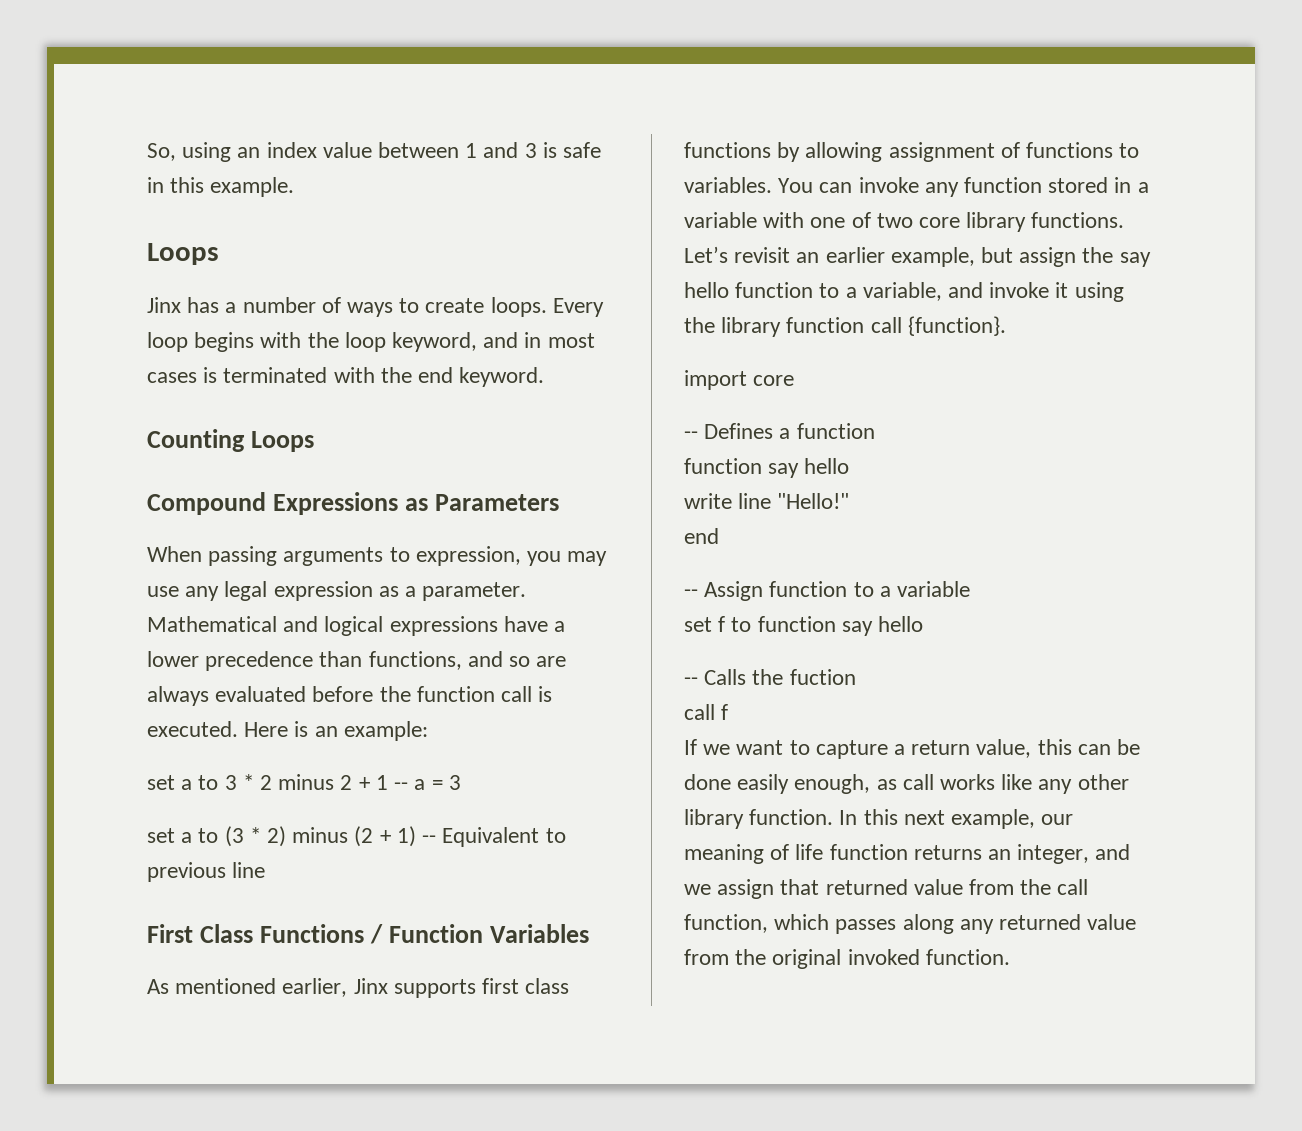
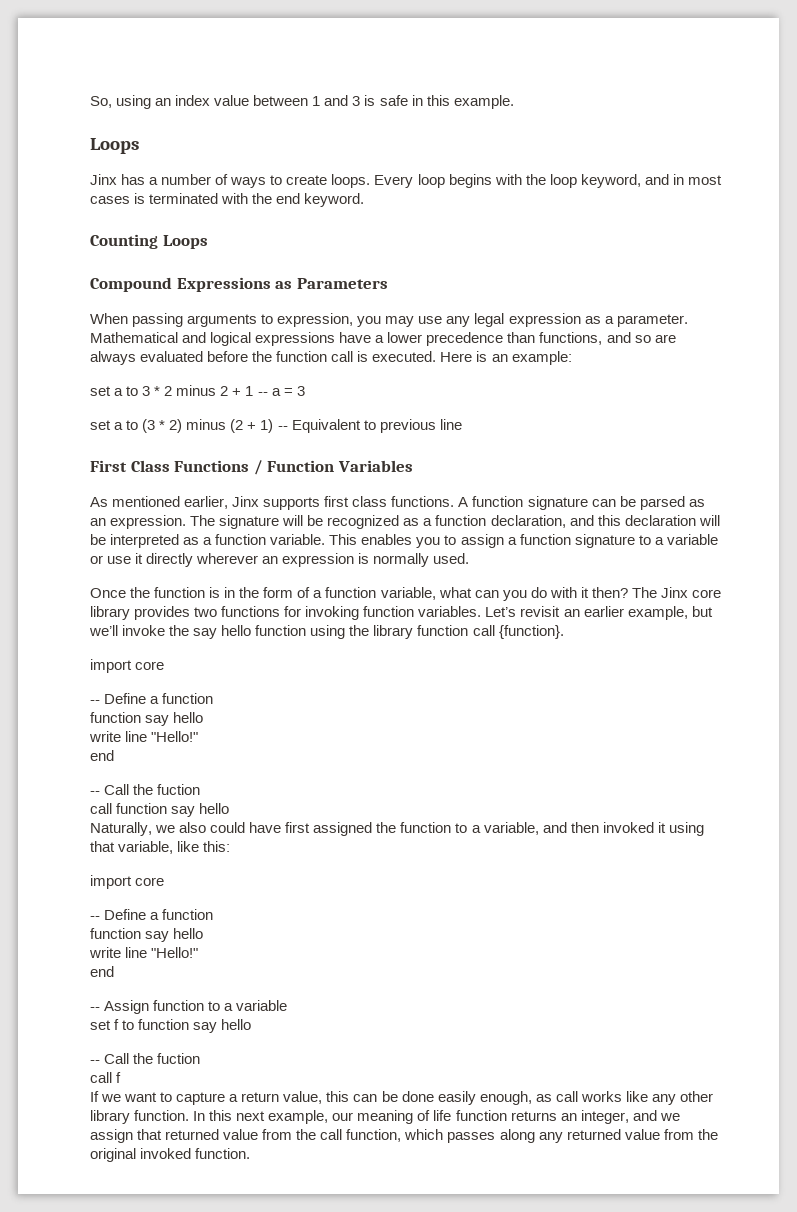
- As mentioned earlier, Jinx supports first class functions by allowing assignment of functions to variables. You can invoke any function stored in a variable with one of two core library functions.
+ As mentioned earlier, Jinx supports first class functions. A function signature can be parsed as an expression. The signature will be recognized as a function declaration, and this declaration will be interpreted as a function variable. This enables you to assign a function signature to a variable or use it directly wherever an expression is normally used.
+ Once the function is in the form of a function variable, what can you do with it then? The Jinx core library provides two functions for invoking function variables.
- Let’s revisit an earlier example, but assign the say hello function to a variable, and invoke it using the library function call {function}.
+ Let’s revisit an earlier example, but we’ll invoke the say hello function using the library function call {function}.
  import core
- -- Defines a function
+ -- Define a function
+ function say hello
+ write line "Hello!"
+ end
+ -- Call the fuction
+ call function say hello
+ Naturally, we also could have first assigned the function to a variable, and then invoked it using that variable, like this:
+ import core
+ -- Define a function
  set f to function say hello
- -- Calls the fuction
+ -- Call the fuction

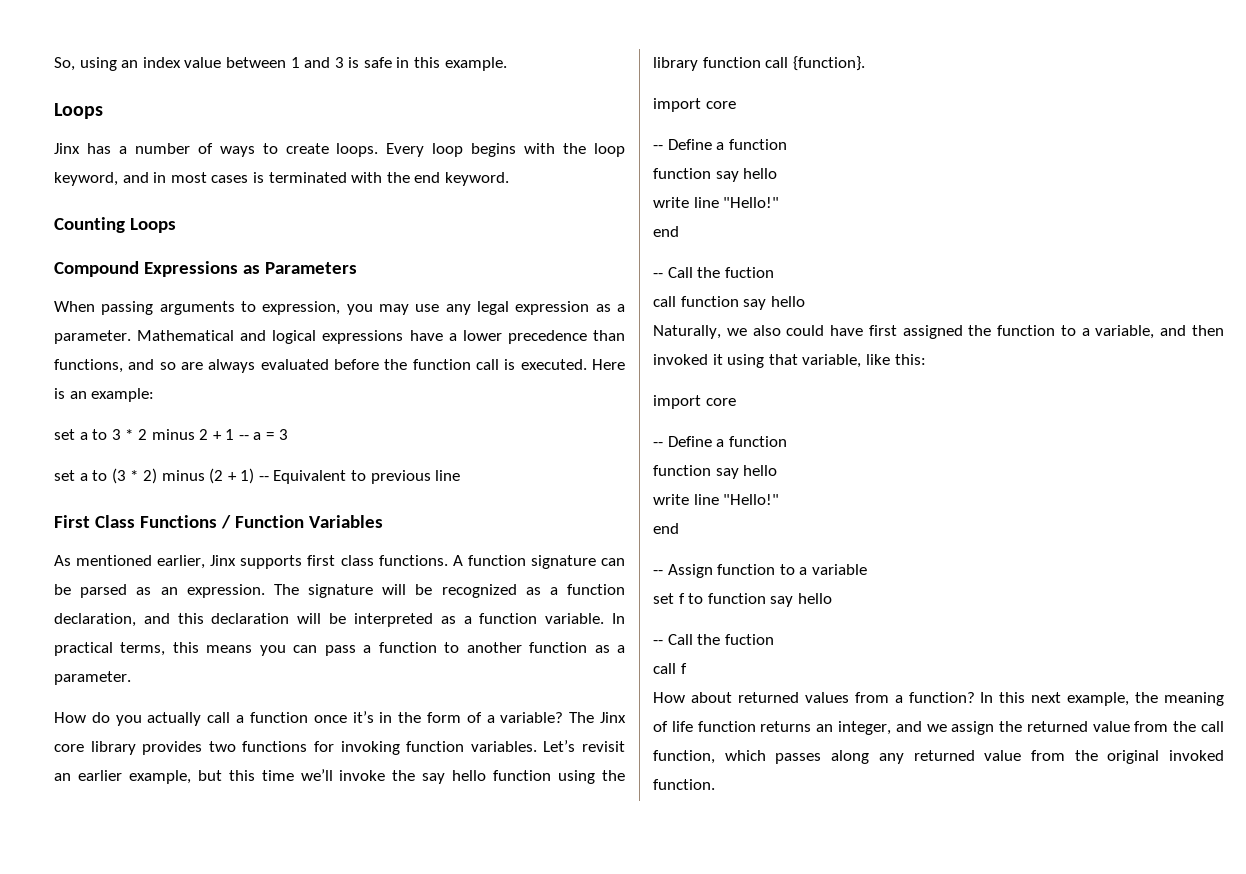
- This enables you to assign a function signature to a variable or use it directly wherever an expression is normally used.
- Once the function is in the form of a function variable, what can you do with it then?
+ In practical terms, this means you can pass a function to another function as a parameter.
+ How do you actually call a function once it’s in the form of a variable?
- Let’s revisit an earlier example, but we’ll invoke the say hello function using the library function call {function}.
+ Let’s revisit an earlier example, but this time we’ll invoke the say hello function using the library function call {function}.
- If we want to capture a return value, this can be done easily enough, as call works like any other library function.
+ How about returned values from a function?
- In this next example, our meaning of life function returns an integer, and we assign that returned value from the call function, which passes along any returned value from the original invoked function.
+ In this next example, the meaning of life function returns an integer, and we assign the returned value from the call function, which passes along any returned value from the original invoked function.

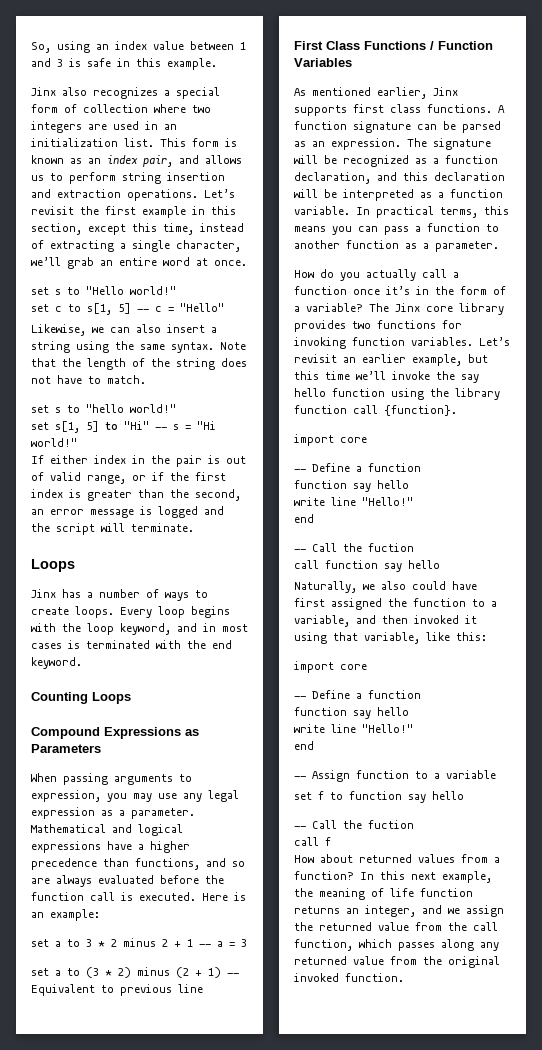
+ Jinx also recognizes a special form of collection where two integers are used in an initialization list. This form is known as an index pair, and allows us to perform string insertion and extraction operations. Let’s revisit the first example in this section, except this time, instead of extracting a single character, we’ll grab an entire word at once.
+ set s to "Hello world!"
+ set c to s[1, 5] -- c = "Hello"
+ Likewise, we can also insert a string using the same syntax. Note that the length of the string does not have to match.
+ set s to "hello world!"
+ set s[1, 5] to "Hi" -- s = "Hi world!"
+ If either index in the pair is out of valid range, or if the first index is greater than the second, an error message is logged and the script will terminate.
- Mathematical and logical expressions have a lower precedence than functions, and so are always evaluated before the function call is executed.
+ Mathematical and logical expressions have a higher precedence than functions, and so are always evaluated before the function call is executed.

